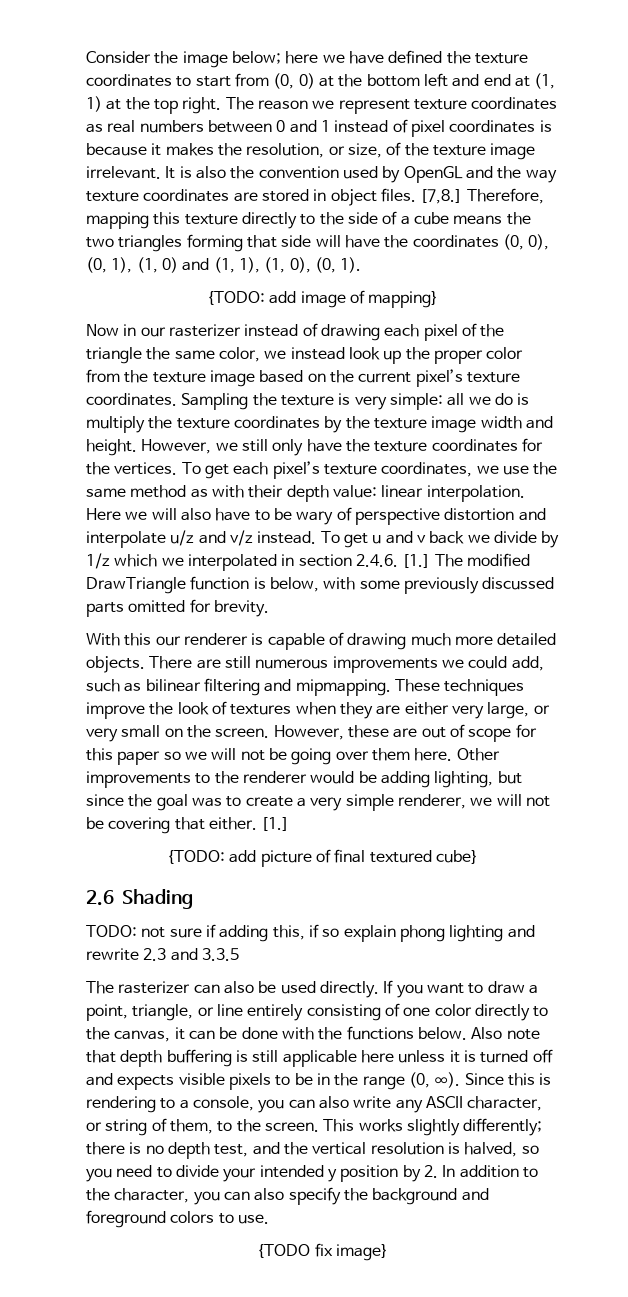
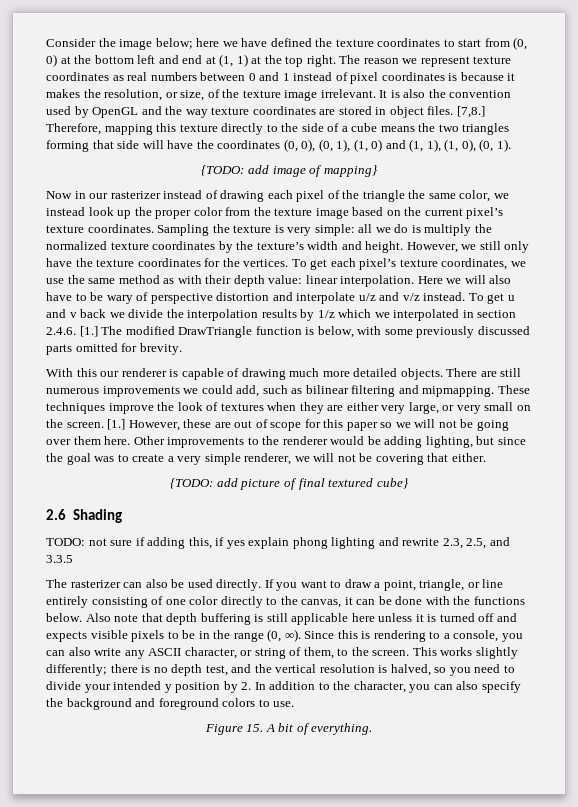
- Sampling the texture is very simple: all we do is multiply the texture coordinates by the texture image width and height.
+ Sampling the texture is very simple: all we do is multiply the normalized texture coordinates by the texture’s width and height.
- To get u and v back we divide by 1/z which we interpolated in section 2.4.6. [1.] The modified DrawTriangle function is below, with some previously discussed parts omitted for brevity.
+ To get u and v back we divide the interpolation results by 1/z which we interpolated in section 2.4.6. [1.] The modified DrawTriangle function is below, with some previously discussed parts omitted for brevity.
- However, these are out of scope for this paper so we will not be going over them here.
+ [1.] However, these are out of scope for this paper so we will not be going over them here.
- Other improvements to the renderer would be adding lighting, but since the goal was to create a very simple renderer, we will not be covering that either. [1.]
+ Other improvements to the renderer would be adding lighting, but since the goal was to create a very simple renderer, we will not be covering that either.
- TODO: not sure if adding this, if so explain phong lighting and rewrite 2.3 and 3.3.5
+ TODO: not sure if adding this, if yes explain phong lighting and rewrite 2.3, 2.5, and 3.3.5
- {TODO fix image}
+ Figure 15. A bit of everything.

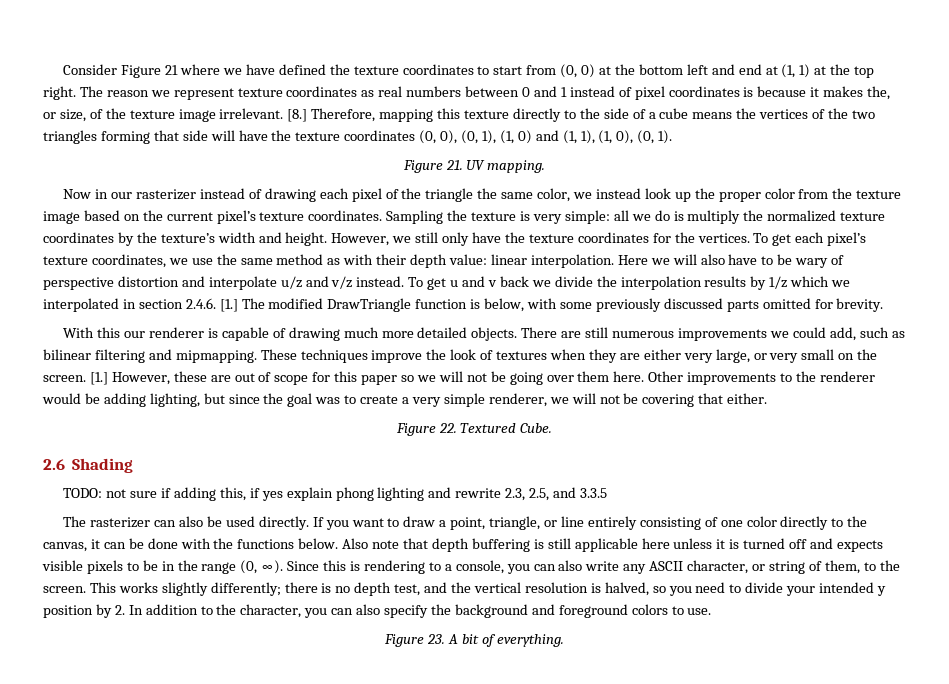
- Consider the image below; here we have defined the texture coordinates to start from (0, 0) at the bottom left and end at (1, 1) at the top right.
+ Consider Figure 21 where we have defined the texture coordinates to start from (0, 0) at the bottom left and end at (1, 1) at the top right.
- The reason we represent texture coordinates as real numbers between 0 and 1 instead of pixel coordinates is because it makes the resolution, or size, of the texture image irrelevant.
+ The reason we represent texture coordinates as real numbers between 0 and 1 instead of pixel coordinates is because it makes the, or size, of the texture image irrelevant.
- It is also the convention used by OpenGL and the way texture coordinates are stored in object files. [7,8.] Therefore, mapping this texture directly to the side of a cube means the two triangles forming that side will have the coordinates (0, 0), (0, 1), (1, 0) and (1, 1), (1, 0), (0, 1).
+ [8.] Therefore, mapping this texture directly to the side of a cube means the vertices of the two triangles forming that side will have the texture coordinates (0, 0), (0, 1), (1, 0) and (1, 1), (1, 0), (0, 1).
- {TODO: add image of mapping}
+ Figure 21. UV mapping.
- {TODO: add picture of final textured cube}
+ Figure 22. Textured Cube.
- Figure 15. A bit of everything.
+ Figure 23. A bit of everything.

